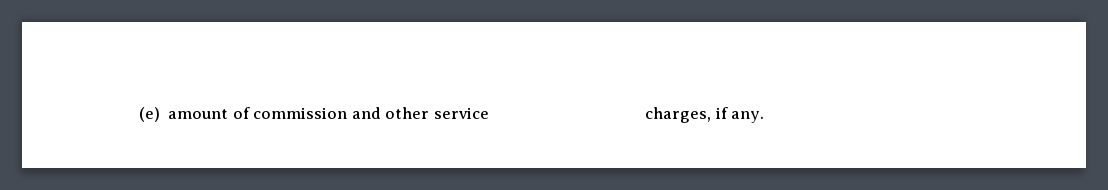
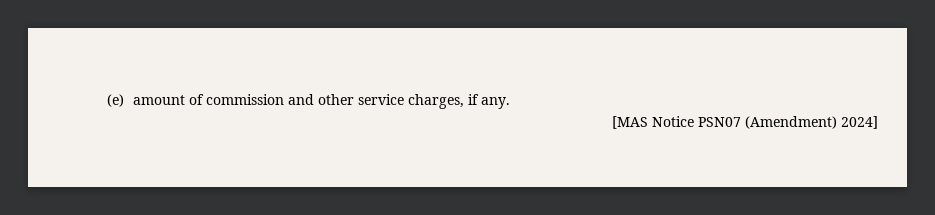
+ [MAS Notice PSN07 (Amendment) 2024]

